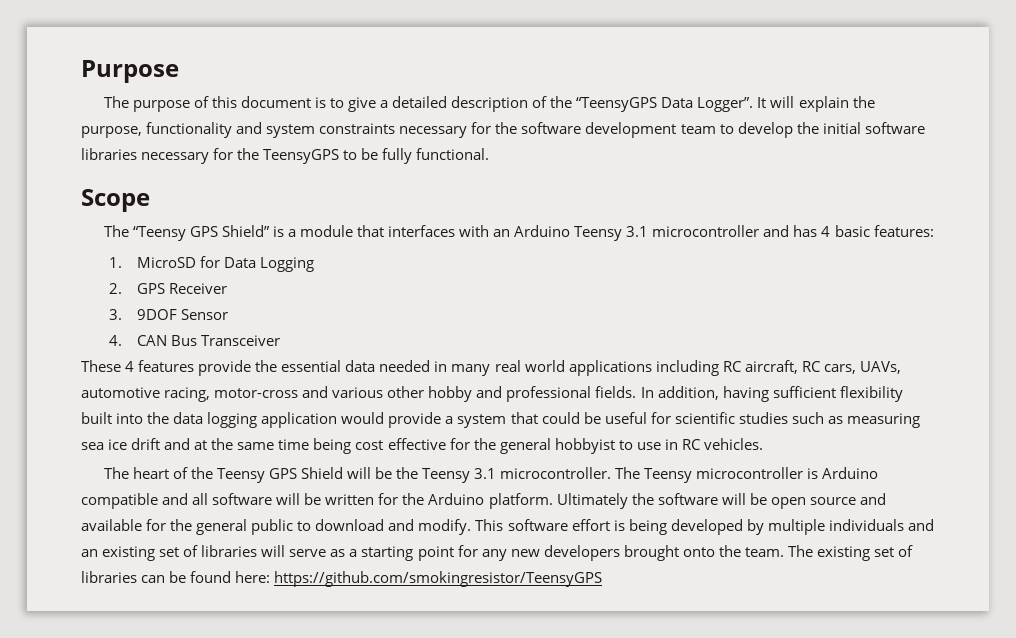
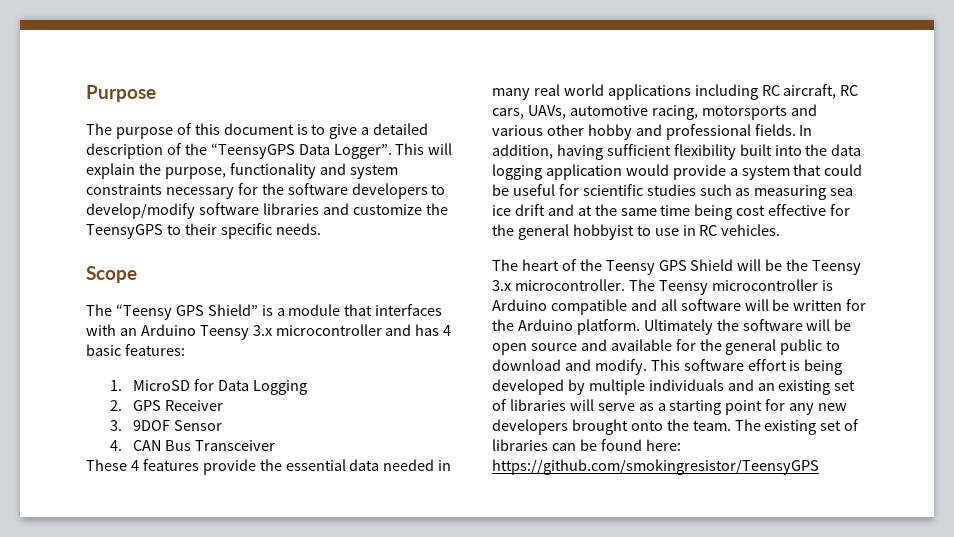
- It will explain the purpose, functionality and system constraints necessary for the software development team to develop the initial software libraries necessary for the TeensyGPS to be fully functional.
+ This will explain the purpose, functionality and system constraints necessary for the software developers to develop/modify software libraries and customize the TeensyGPS to their specific needs.
- The “Teensy GPS Shield” is a module that interfaces with an Arduino Teensy 3.1 microcontroller and has 4 basic features:
+ The “Teensy GPS Shield” is a module that interfaces with an Arduino Teensy 3.x microcontroller and has 4 basic features:
- These 4 features provide the essential data needed in many real world applications including RC aircraft, RC cars, UAVs, automotive racing, motor-cross and various other hobby and professional fields.
+ These 4 features provide the essential data needed in many real world applications including RC aircraft, RC cars, UAVs, automotive racing, motorsports and various other hobby and professional fields.
- The heart of the Teensy GPS Shield will be the Teensy 3.1 microcontroller.
+ The heart of the Teensy GPS Shield will be the Teensy 3.x microcontroller.

